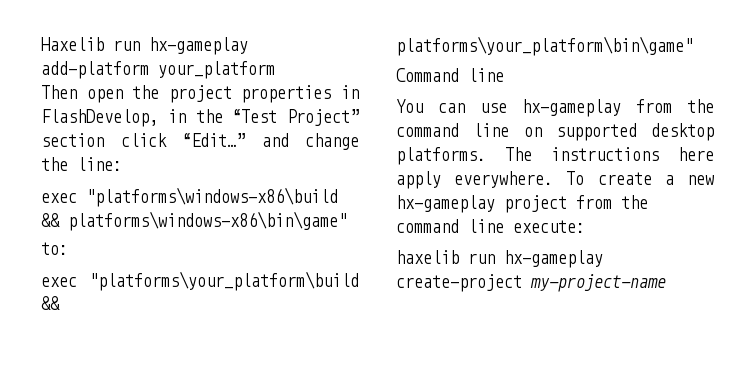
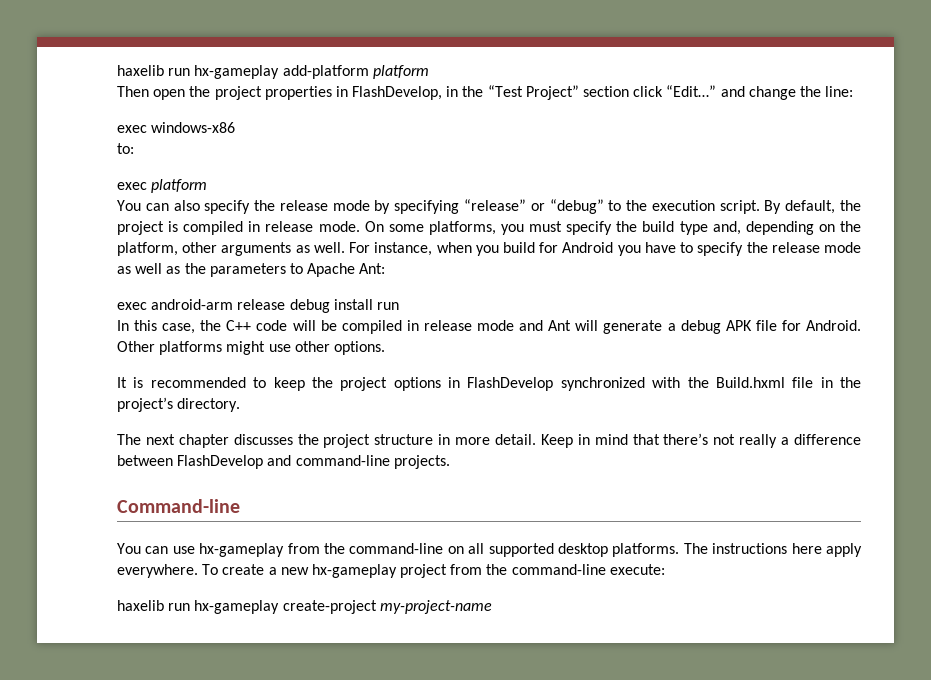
- Haxelib run hx-gameplay add-platform your_platform
+ haxelib run hx-gameplay add-platform platform
- exec "platforms\windows-x86\build && platforms\windows-x86\bin\game"
+ exec windows-x86
- exec "platforms\your_platform\build && platforms\your_platform\bin\game"
- Command line
+ exec platform
+ You can also specify the release mode by specifying “release” or “debug” to the execution script. By default, the project is compiled in release mode. On some platforms, you must specify the build type and, depending on the platform, other arguments as well. For instance, when you build for Android you have to specify the release mode as well as the parameters to Apache Ant:
+ exec android-arm release debug install run
+ In this case, the C++ code will be compiled in release mode and Ant will generate a debug APK file for Android. Other platforms might use other options.
+ It is recommended to keep the project options in FlashDevelop synchronized with the Build.hxml file in the project’s directory.
+ The next chapter discusses the project structure in more detail. Keep in mind that there’s not really a difference between FlashDevelop and command-line projects.
+ Command-line
- You can use hx-gameplay from the command line on supported desktop platforms.
+ You can use hx-gameplay from the command-line on all supported desktop platforms.
- To create a new hx-gameplay project from the command line execute:
+ To create a new hx-gameplay project from the command-line execute:

